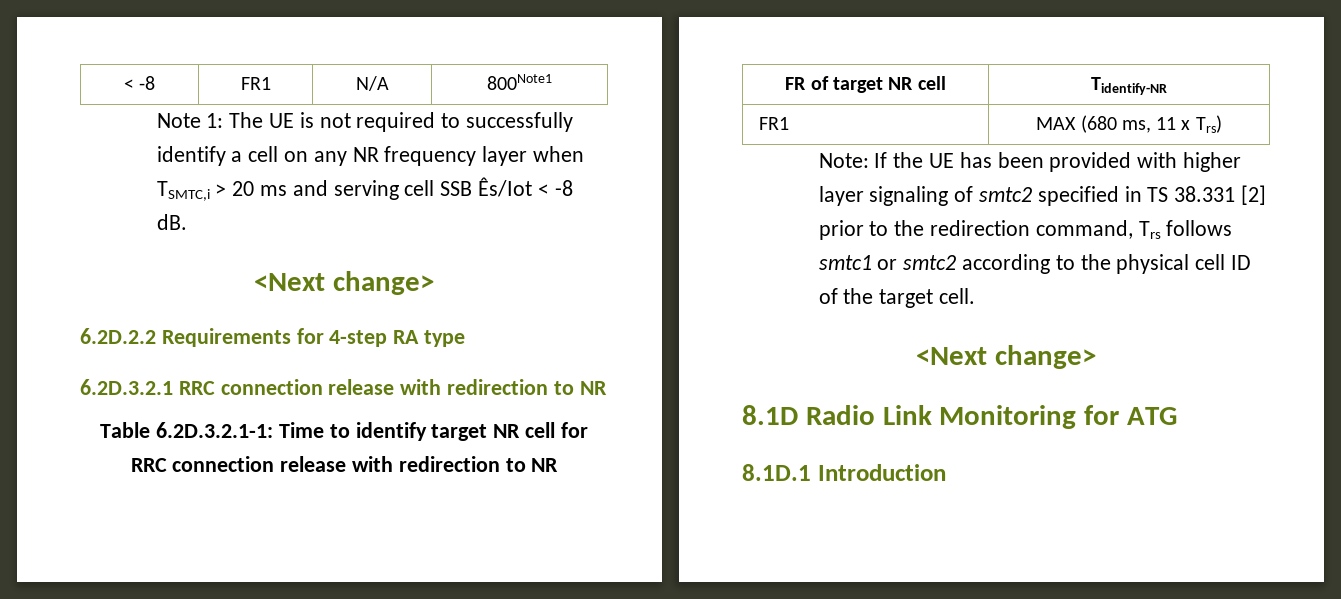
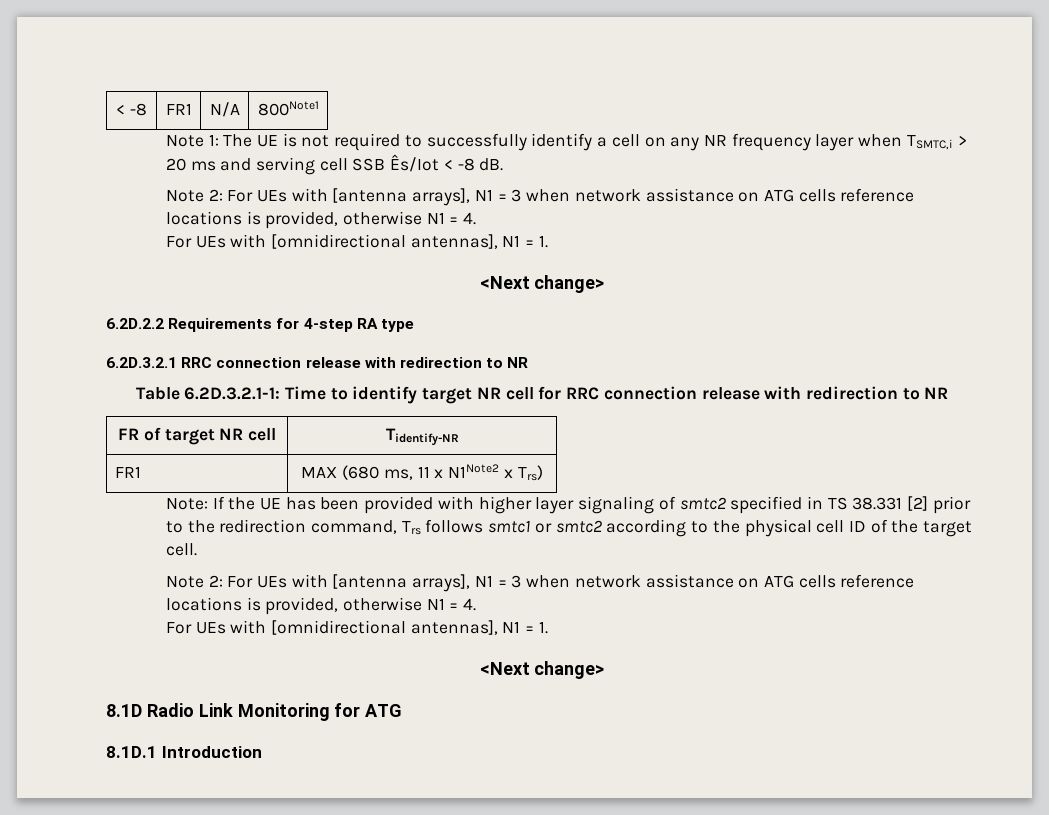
  Note 1: The UE is not required to successfully identify a cell on any NR frequency layer when TSMTC,i > 20 ms and serving cell SSB Ês/Iot < -8 dB.
+ Note 2: For UEs with [antenna arrays], N1 = 3 when network assistance on ATG cells reference locations is provided, otherwise N1 = 4.
+ For UEs with [omnidirectional antennas], N1 = 1.
- FR1 | MAX (680 ms, 11 x Trs)
+ FR1 | MAX (680 ms, 11 x N1Note2 x Trs)
  Note: If the UE has been provided with higher layer signaling of smtc2 specified in TS 38.331 [2] prior to the redirection command, Trs follows smtc1 or smtc2 according to the physical cell ID of the target cell.
+ Note 2: For UEs with [antenna arrays], N1 = 3 when network assistance on ATG cells reference locations is provided, otherwise N1 = 4.
+ For UEs with [omnidirectional antennas], N1 = 1.

